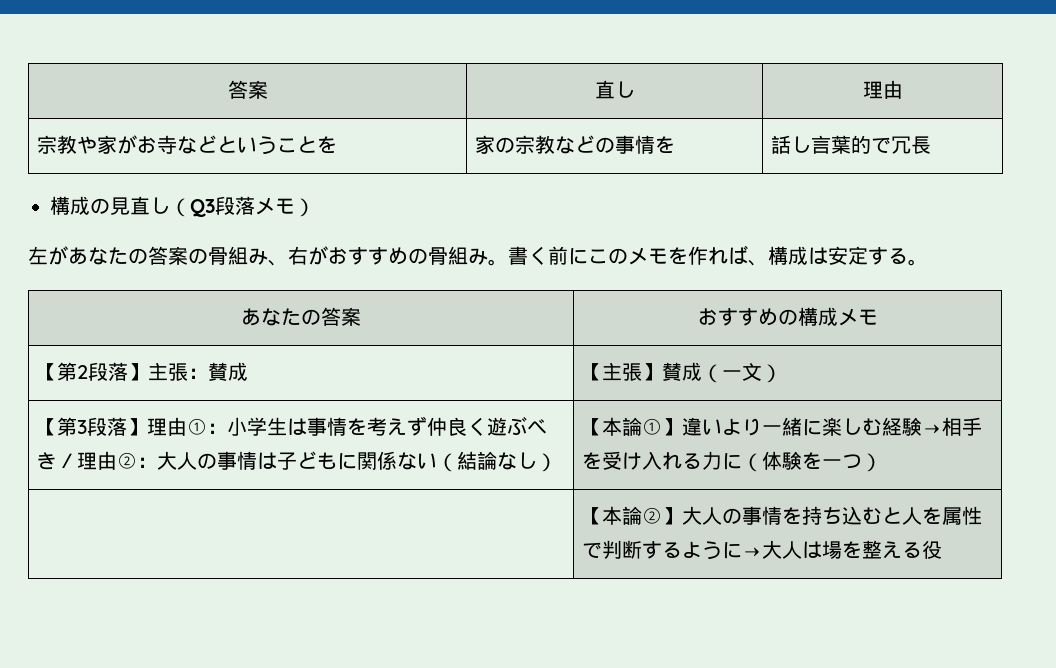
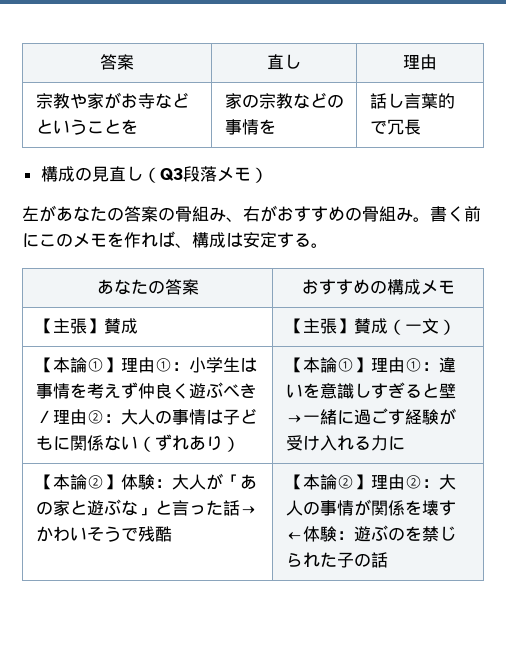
- 【第2段落】主張：賛成 | 【主張】賛成（一文）
+ 【主張】賛成 | 【主張】賛成（一文）
- 【第3段落】理由①：小学生は事情を考えず仲良く遊ぶべき／理由②：大人の事情は子どもに関係ない（結論なし）
+ 【本論①】理由①：小学生は事情を考えず仲良く遊ぶべき／理由②：大人の事情は子どもに関係ない（ずれあり）
- 【本論①】違いより一緒に楽しむ経験→相手を受け入れる力に（体験を一つ）
- | 【本論②】大人の事情を持ち込むと人を属性で判断するように→大人は場を整える役
+ 【本論①】理由①：違いを意識しすぎると壁→一緒に過ごす経験が受け入れる力に
+ 【本論②】体験：大人が「あの家と遊ぶな」と言った話→かわいそうで残酷 | 【本論②】理由②：大人の事情が関係を壊す←体験：遊ぶのを禁じられた子の話

